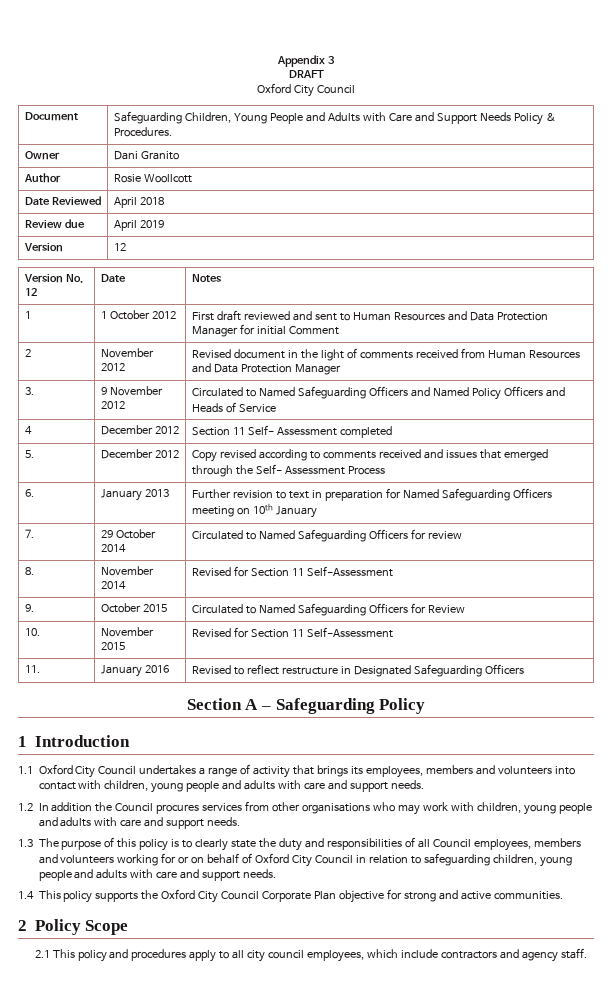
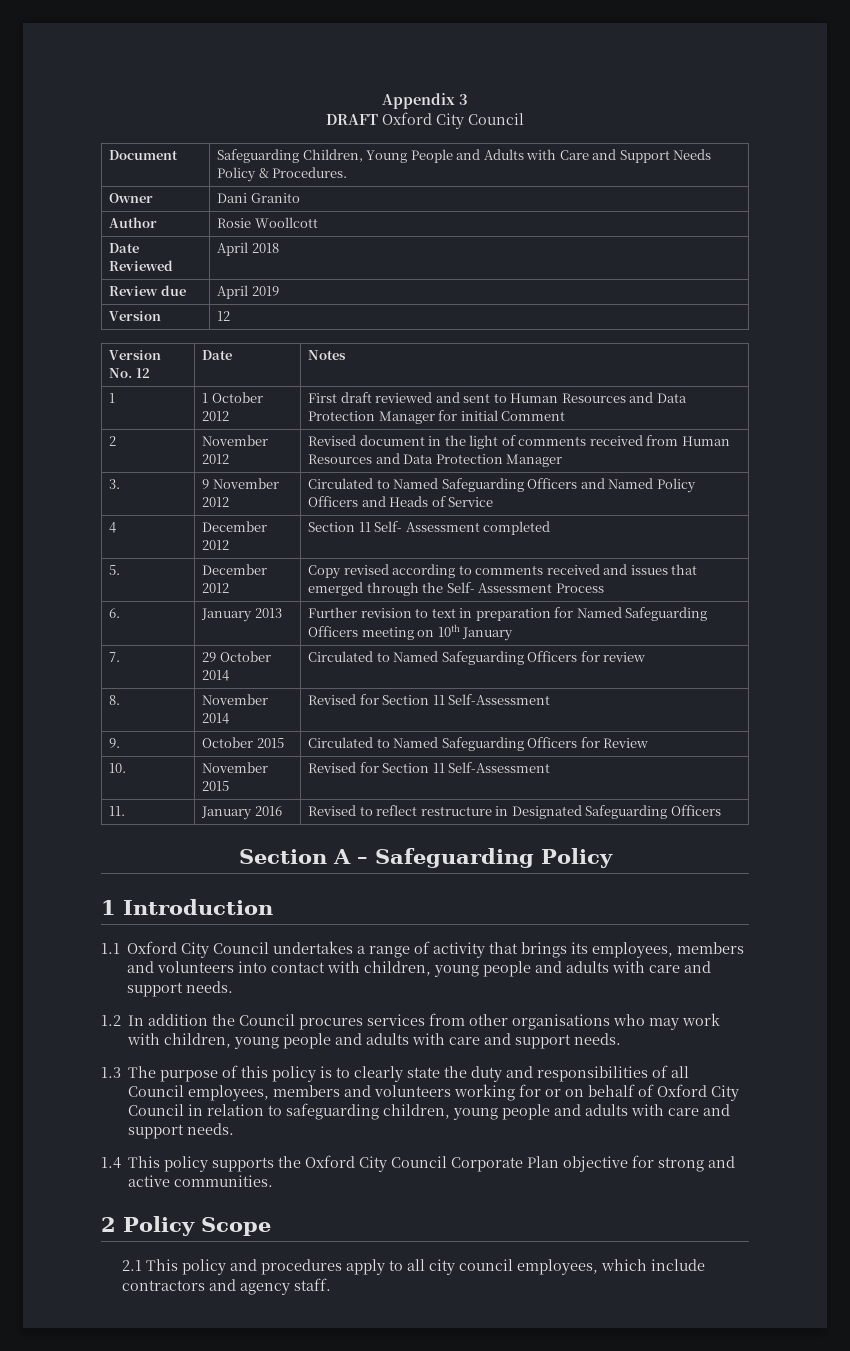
- DRAFT
- Oxford City Council
+ DRAFT Oxford City Council

